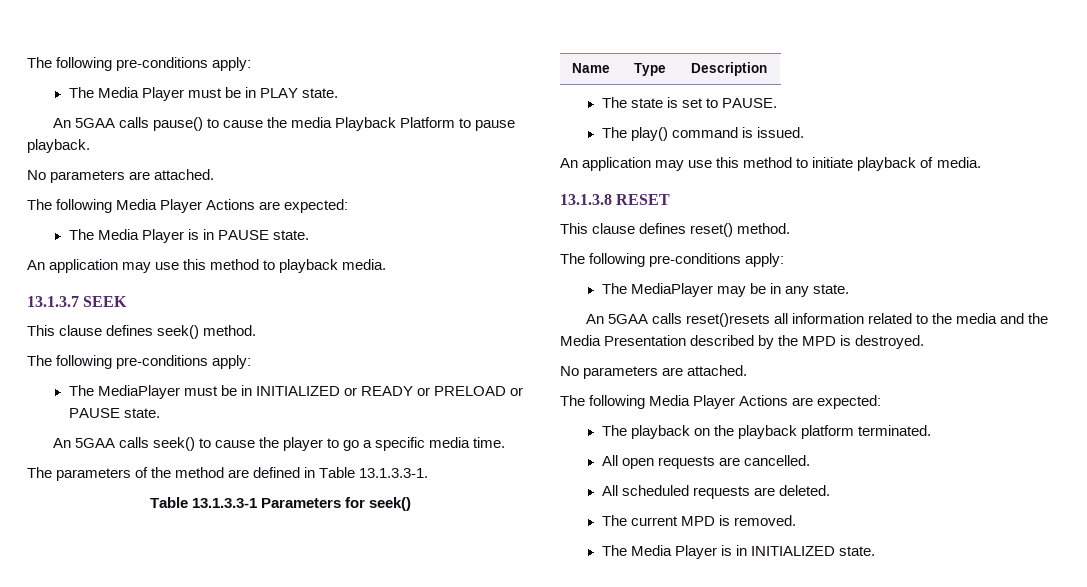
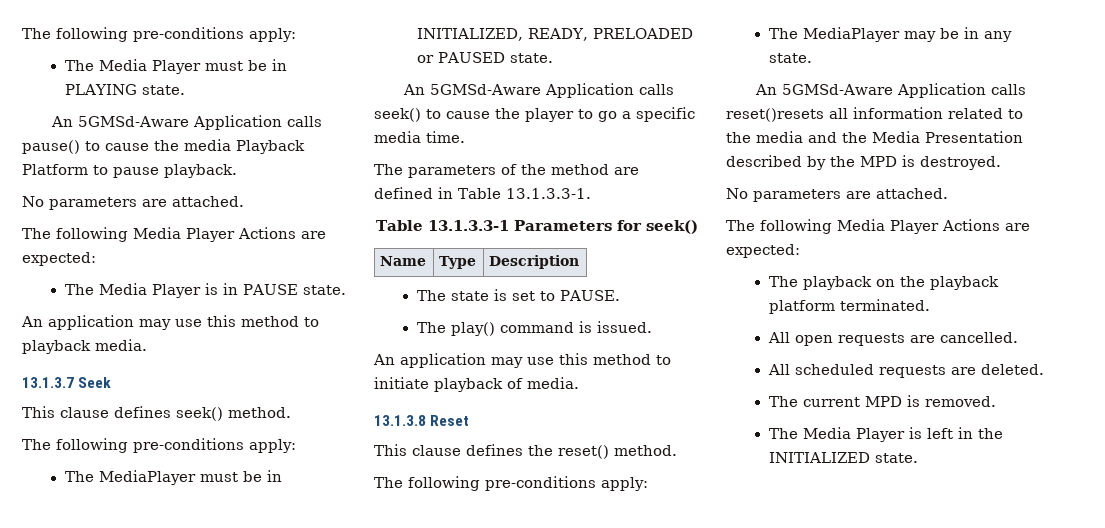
- The Media Player must be in PLAY state.
- An 5GAA calls pause() to cause the media Playback Platform to pause playback.
+ The Media Player must be in PLAYING state.
+ An 5GMSd-Aware Application calls pause() to cause the media Playback Platform to pause playback.
- 13.1.3.7 SEEK
+ 13.1.3.7 Seek
- The MediaPlayer must be in INITIALIZED or READY or PRELOAD or PAUSE state.
- An 5GAA calls seek() to cause the player to go a specific media time.
+ The MediaPlayer must be in INITIALIZED, READY, PRELOADED or PAUSED state.
+ An 5GMSd-Aware Application calls seek() to cause the player to go a specific media time.
- 13.1.3.8 RESET
- This clause defines reset() method.
+ 13.1.3.8 Reset
+ This clause defines the reset() method.
- An 5GAA calls reset()resets all information related to the media and the Media Presentation described by the MPD is destroyed.
+ An 5GMSd-Aware Application calls reset()resets all information related to the media and the Media Presentation described by the MPD is destroyed.
- The Media Player is in INITIALIZED state.
+ The Media Player is left in the INITIALIZED state.

